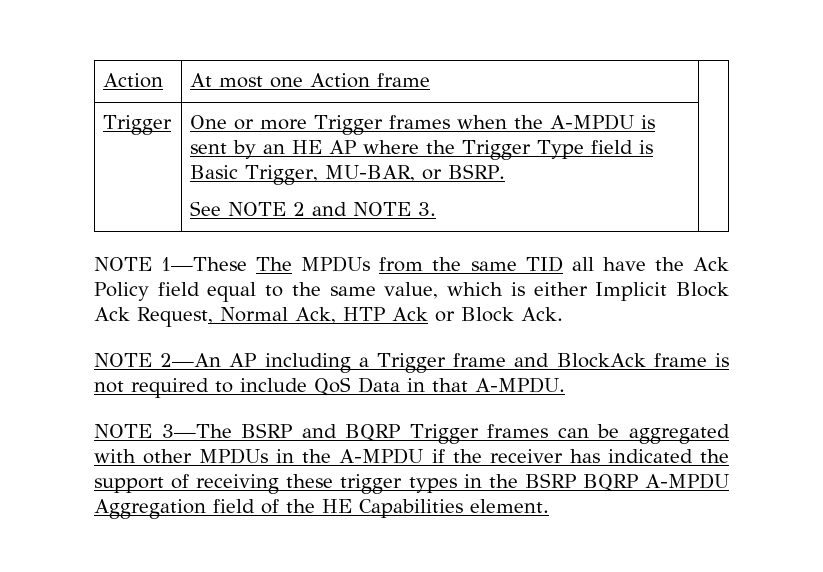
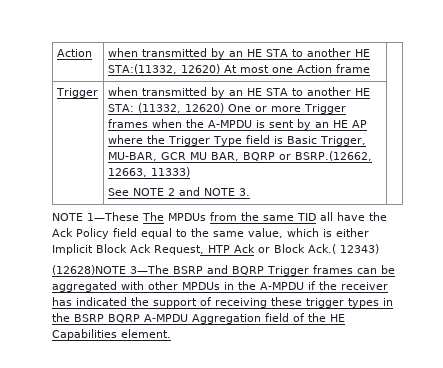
- Action | At most one Action frame |
+ Action | when transmitted by an HE STA to another HE STA:(11332, 12620) At most one Action frame |
- One or more Trigger frames when the A-MPDU is sent by an HE AP where the Trigger Type field is Basic Trigger, MU-BAR, or BSRP.
+ when transmitted by an HE STA to another HE STA: (11332, 12620) One or more Trigger frames when the A-MPDU is sent by an HE AP where the Trigger Type field is Basic Trigger, MU-BAR, GCR MU BAR, BQRP or BSRP.(12662, 12663, 11333)
- NOTE 1—These The MPDUs from the same TID all have the Ack Policy field equal to the same value, which is either Implicit Block Ack Request, Normal Ack, HTP Ack or Block Ack.
- NOTE 2—An AP including a Trigger frame and BlockAck frame is not required to include QoS Data in that A-MPDU.
- NOTE 3—The BSRP and BQRP Trigger frames can be aggregated with other MPDUs in the A-MPDU if the receiver has indicated the support of receiving these trigger types in the BSRP BQRP A-MPDU Aggregation field of the HE Capabilities element.
+ NOTE 1—These The MPDUs from the same TID all have the Ack Policy field equal to the same value, which is either Implicit Block Ack Request, HTP Ack or Block Ack.( 12343)
+ (12628)NOTE 3—The BSRP and BQRP Trigger frames can be aggregated with other MPDUs in the A-MPDU if the receiver has indicated the support of receiving these trigger types in the BSRP BQRP A-MPDU Aggregation field of the HE Capabilities element.

